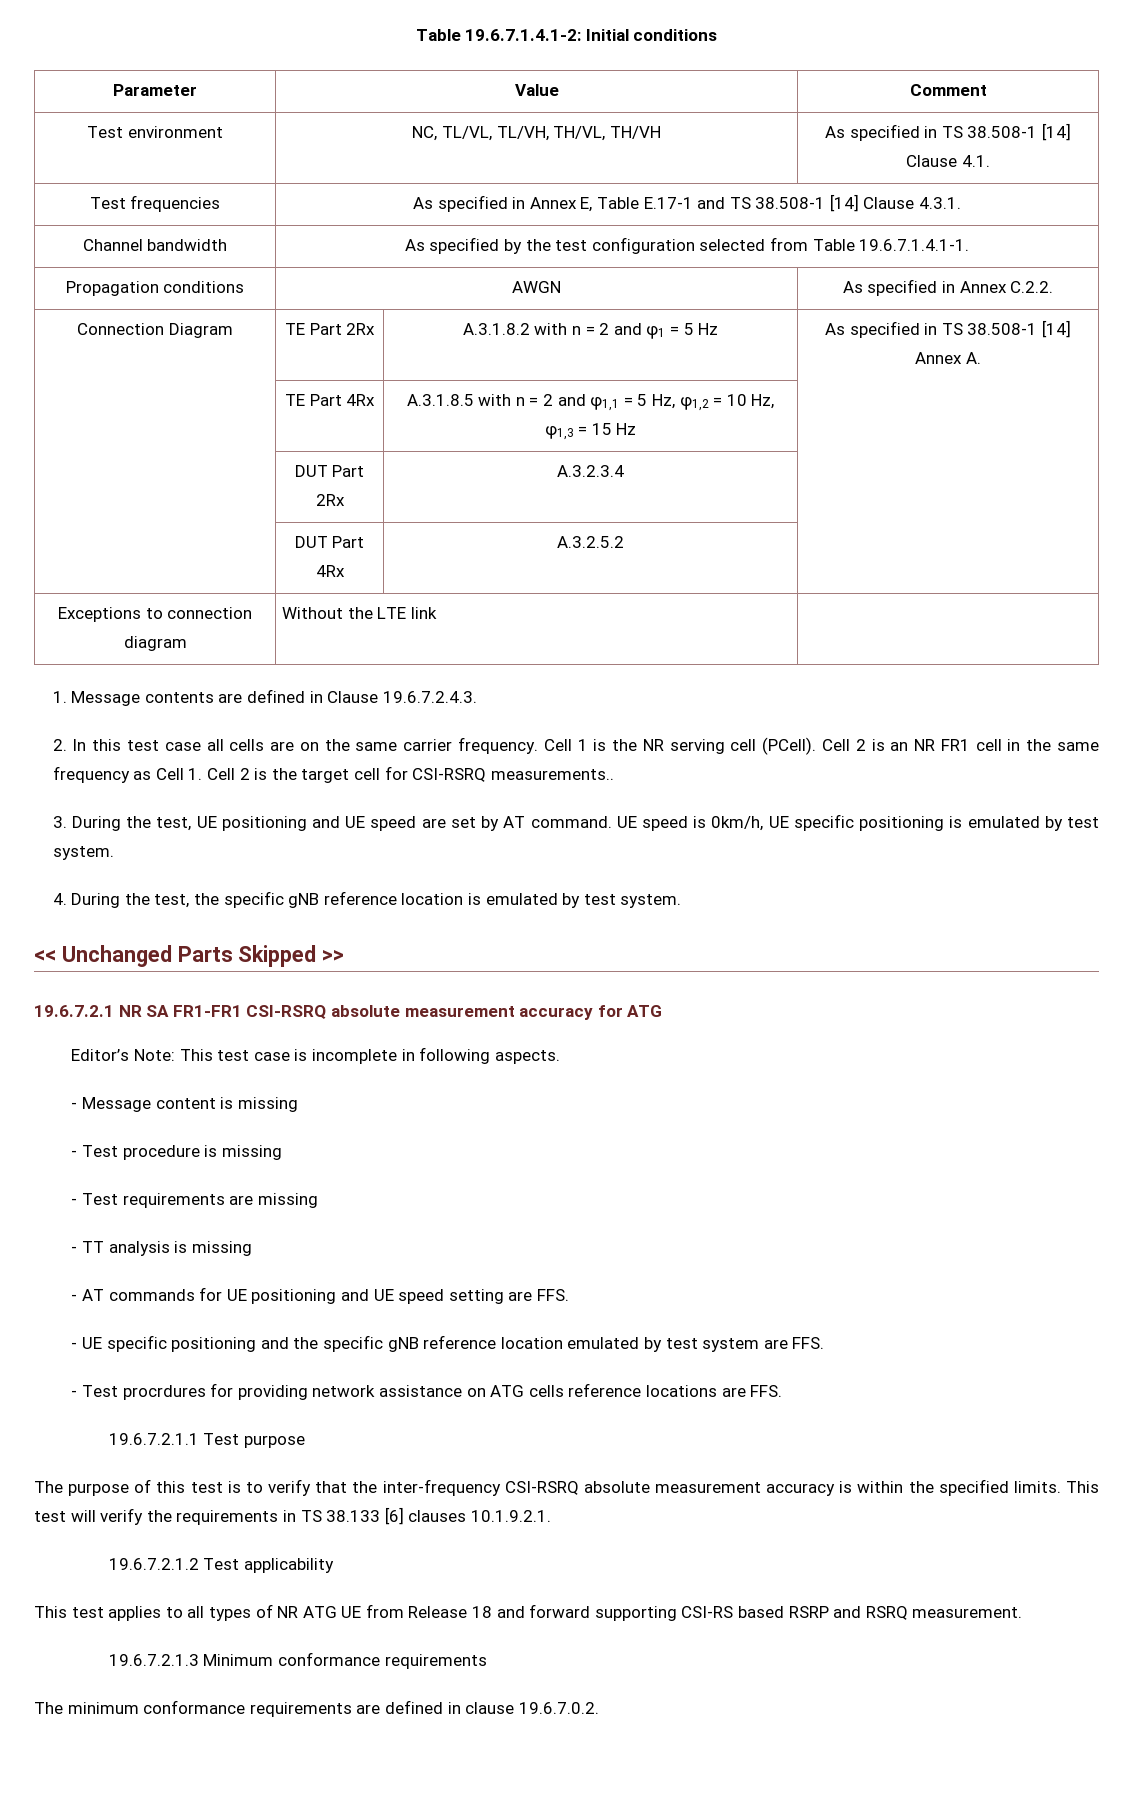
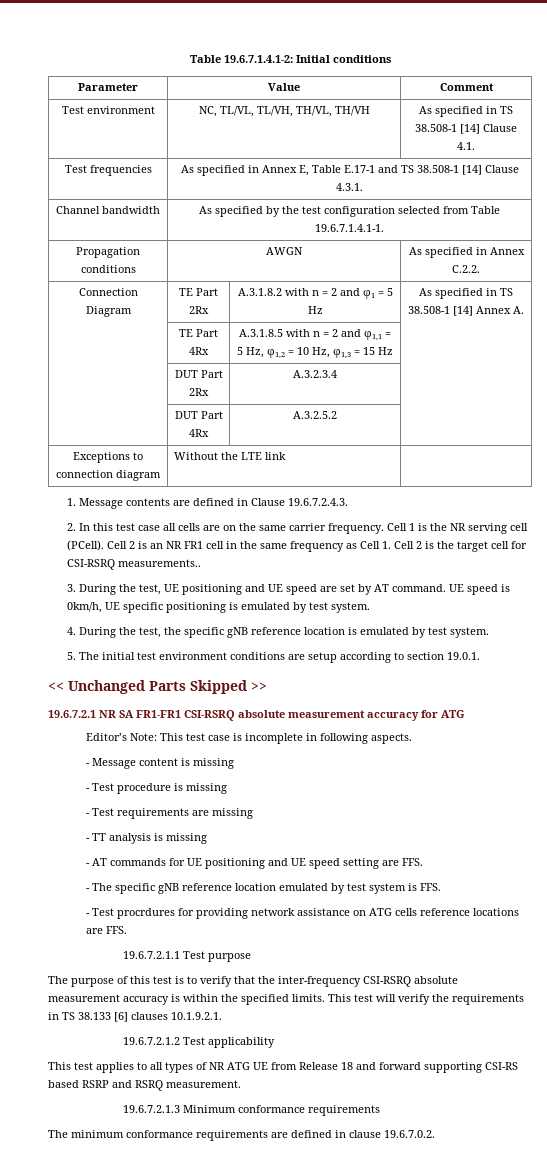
+ 5. The initial test environment conditions are setup according to section 19.0.1.
- - UE specific positioning and the specific gNB reference location emulated by test system are FFS.
+ - The specific gNB reference location emulated by test system is FFS.

